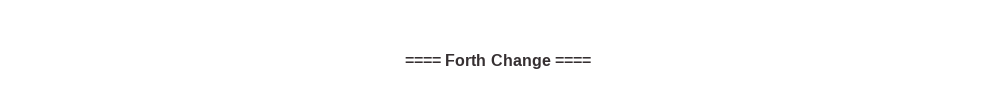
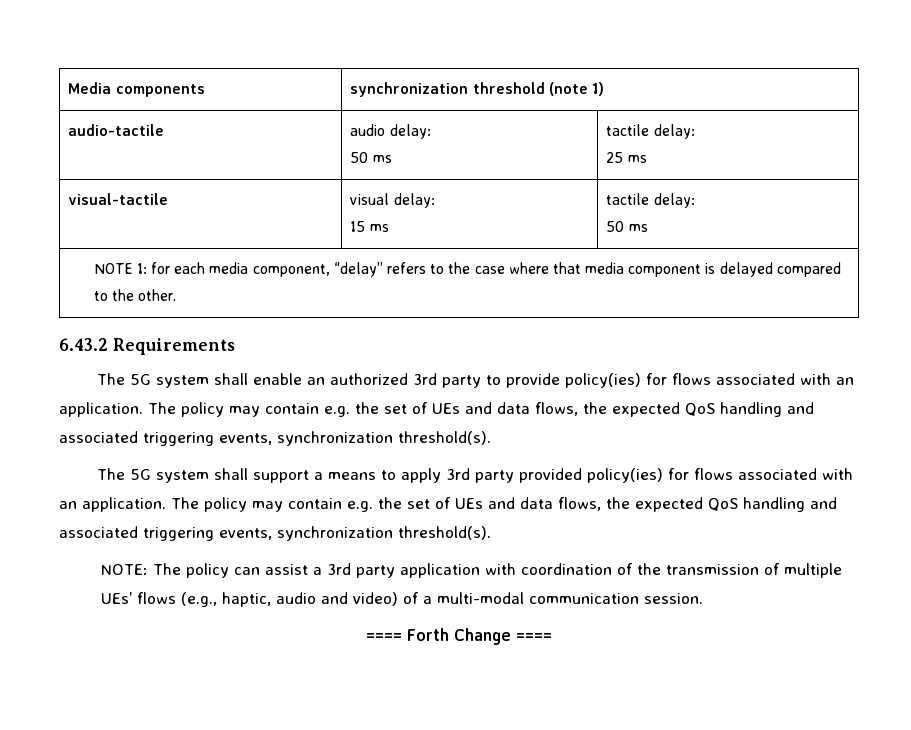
+ Media components | synchronization threshold (note 1)
+ audio-tactile | audio delay:
+ 50 ms | tactile delay:
+ 25 ms
+ visual-tactile | visual delay:
+ 15 ms | tactile delay:
+ 50 ms
+ NOTE 1: for each media component, “delay” refers to the case where that media component is delayed compared to the other.
+ 6.43.2 Requirements
+ The 5G system shall enable an authorized 3rd party to provide policy(ies) for flows associated with an application. The policy may contain e.g. the set of UEs and data flows, the expected QoS handling and associated triggering events, synchronization threshold(s).
+ The 5G system shall support a means to apply 3rd party provided policy(ies) for flows associated with an application. The policy may contain e.g. the set of UEs and data flows, the expected QoS handling and associated triggering events, synchronization threshold(s).
+ NOTE: The policy can assist a 3rd party application with coordination of the transmission of multiple UEs’ flows (e.g., haptic, audio and video) of a multi-modal communication session.

